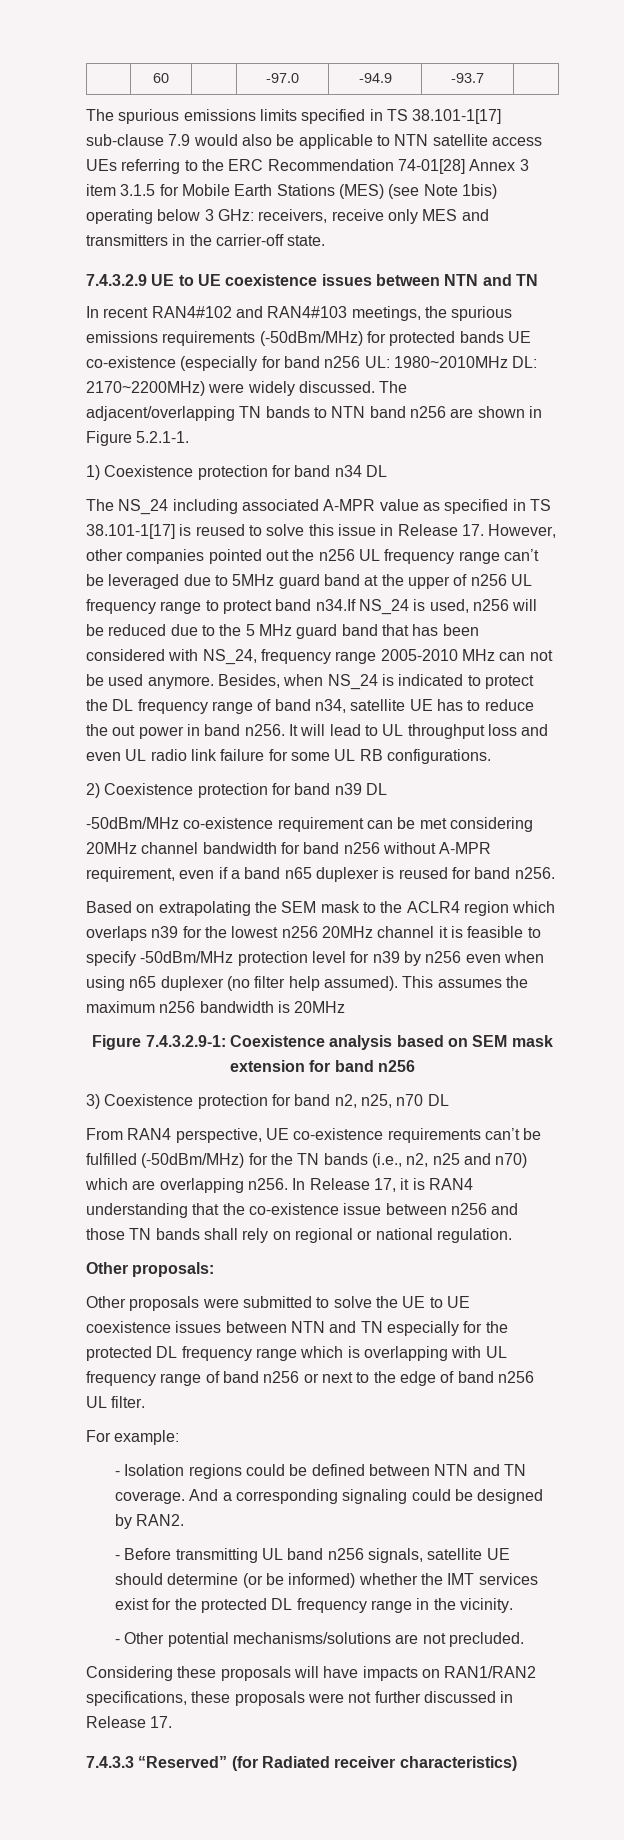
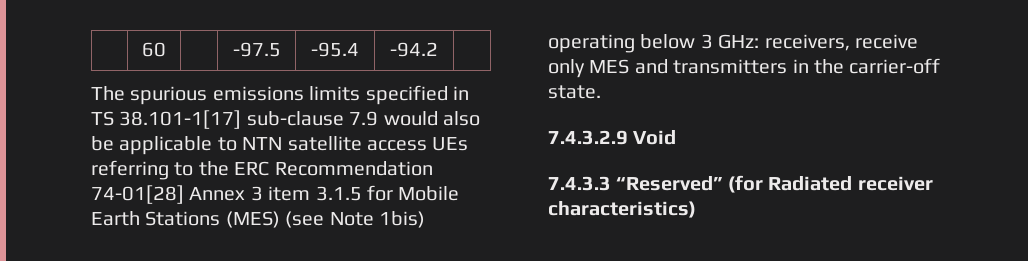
- | 60 | | -97.0 | -94.9 | -93.7 |
+ | 60 | | -97.5 | -95.4 | -94.2 |
- 7.4.3.2.9 UE to UE coexistence issues between NTN and TN
- In recent RAN4#102 and RAN4#103 meetings, the spurious emissions requirements (-50dBm/MHz) for protected bands UE co-existence (especially for band n256 UL: 1980~2010MHz DL: 2170~2200MHz) were widely discussed. The adjacent/overlapping TN bands to NTN band n256 are shown in Figure 5.2.1-1.
- 1) Coexistence protection for band n34 DL
- The NS_24 including associated A-MPR value as specified in TS 38.101-1[17] is reused to solve this issue in Release 17. However, other companies pointed out the n256 UL frequency range can’t be leveraged due to 5MHz guard band at the upper of n256 UL frequency range to protect band n34.If NS_24 is used, n256 will be reduced due to the 5 MHz guard band that has been considered with NS_24, frequency range 2005-2010 MHz can not be used anymore. Besides, when NS_24 is indicated to protect the DL frequency range of band n34, satellite UE has to reduce the out power in band n256. It will lead to UL throughput loss and even UL radio link failure for some UL RB configurations.
- 2) Coexistence protection for band n39 DL
- -50dBm/MHz co-existence requirement can be met considering 20MHz channel bandwidth for band n256 without A-MPR requirement, even if a band n65 duplexer is reused for band n256.
- Based on extrapolating the SEM mask to the ACLR4 region which overlaps n39 for the lowest n256 20MHz channel it is feasible to specify -50dBm/MHz protection level for n39 by n256 even when using n65 duplexer (no filter help assumed). This assumes the maximum n256 bandwidth is 20MHz
- Figure 7.4.3.2.9-1: Coexistence analysis based on SEM mask extension for band n256
- 3) Coexistence protection for band n2, n25, n70 DL
- From RAN4 perspective, UE co-existence requirements can’t be fulfilled (-50dBm/MHz) for the TN bands (i.e., n2, n25 and n70) which are overlapping n256. In Release 17, it is RAN4 understanding that the co-existence issue between n256 and those TN bands shall rely on regional or national regulation.
- Other proposals:
- Other proposals were submitted to solve the UE to UE coexistence issues between NTN and TN especially for the protected DL frequency range which is overlapping with UL frequency range of band n256 or next to the edge of band n256 UL filter.
- For example:
- - Isolation regions could be defined between NTN and TN coverage. And a corresponding signaling could be designed by RAN2.
- - Before transmitting UL band n256 signals, satellite UE should determine (or be informed) whether the IMT services exist for the protected DL frequency range in the vicinity.
- - Other potential mechanisms/solutions are not precluded.
- Considering these proposals will have impacts on RAN1/RAN2 specifications, these proposals were not further discussed in Release 17.
+ 7.4.3.2.9 Void

